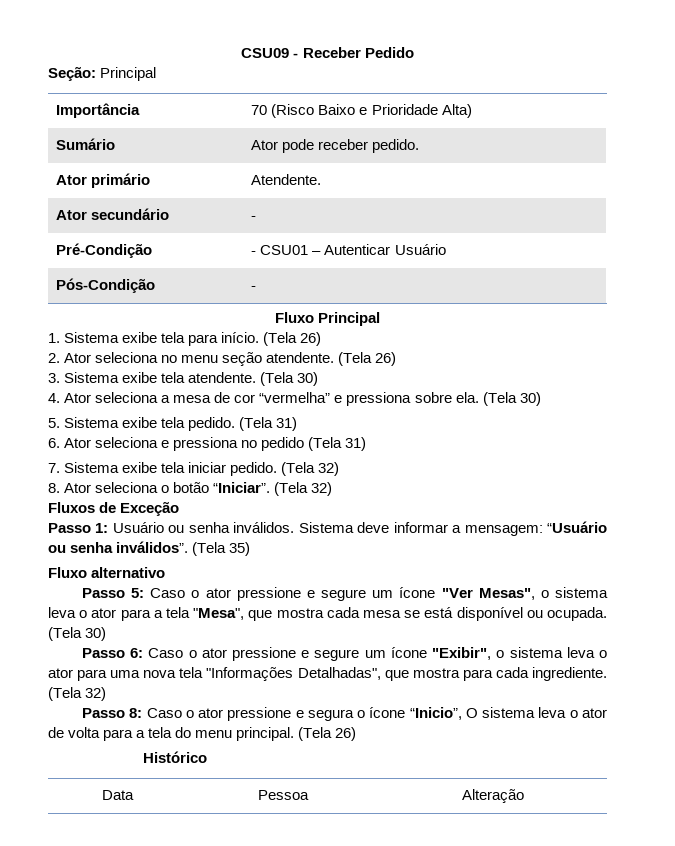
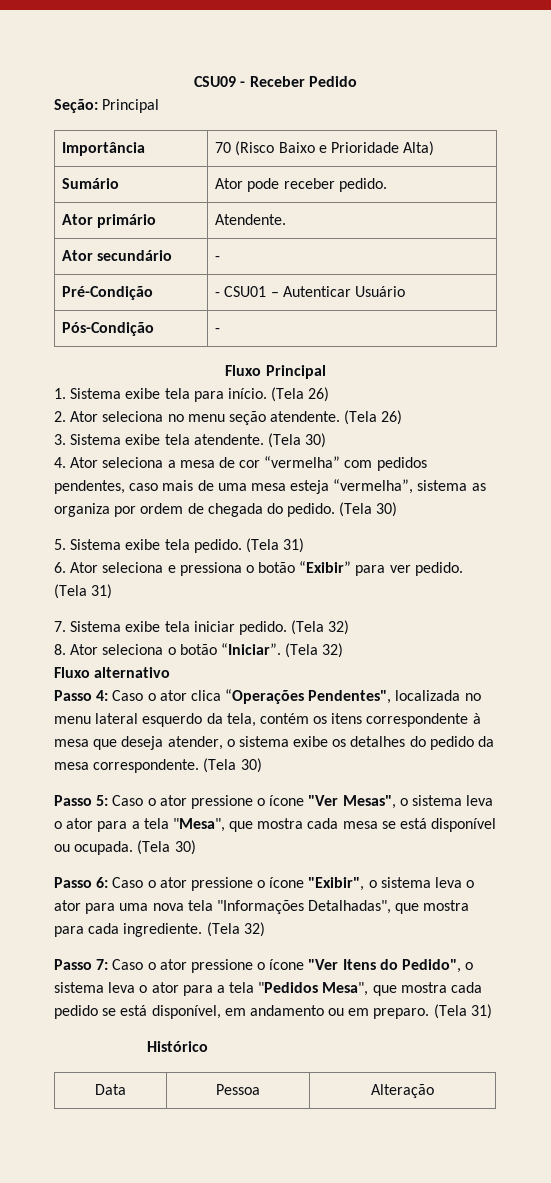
- 4. Ator seleciona a mesa de cor “vermelha” e pressiona sobre ela.
+ 4. Ator seleciona a mesa de cor “vermelha” com pedidos pendentes, caso mais de uma mesa esteja “vermelha”, sistema as organiza por ordem de chegada do pedido.
- 6. Ator seleciona e pressiona no pedido (Tela 31)
+ 6. Ator seleciona e pressiona o botão “Exibir” para ver pedido. (Tela 31)
- Fluxos de Exceção
- Passo 1: Usuário ou senha inválidos. Sistema deve informar a mensagem: “Usuário ou senha inválidos”. (Tela 35)
  Fluxo alternativo
+ Passo 4: Caso o ator clica “Operações Pendentes", localizada no menu lateral esquerdo da tela, contém os itens correspondente à mesa que deseja atender, o sistema exibe os detalhes do pedido da mesa correspondente. (Tela 30)
- Passo 5: Caso o ator pressione e segure um ícone "Ver Mesas", o sistema leva o ator para a tela "Mesa", que mostra cada mesa se está disponível ou ocupada.
+ Passo 5: Caso o ator pressione o ícone "Ver Mesas", o sistema leva o ator para a tela "Mesa", que mostra cada mesa se está disponível ou ocupada.
- Passo 6: Caso o ator pressione e segure um ícone "Exibir", o sistema leva o ator para uma nova tela "Informações Detalhadas", que mostra para cada ingrediente.
+ Passo 6: Caso o ator pressione o ícone "Exibir", o sistema leva o ator para uma nova tela "Informações Detalhadas", que mostra para cada ingrediente.
- Passo 8: Caso o ator pressione e segura o ícone “Inicio”, O sistema leva o ator de volta para a tela do menu principal. (Tela 26)
+ Passo 7: Caso o ator pressione o ícone "Ver Itens do Pedido", o sistema leva o ator para a tela "Pedidos Mesa", que mostra cada pedido se está disponível, em andamento ou em preparo. (Tela 31)

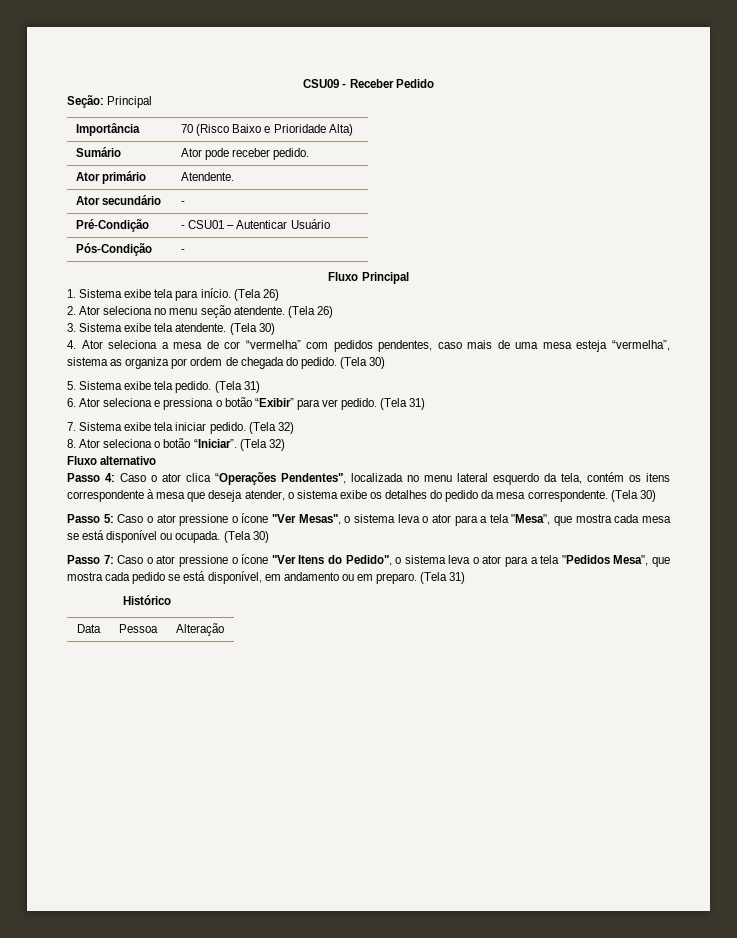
- Passo 6: Caso o ator pressione o ícone "Exibir", o sistema leva o ator para uma nova tela "Informações Detalhadas", que mostra para cada ingrediente. (Tela 32)

